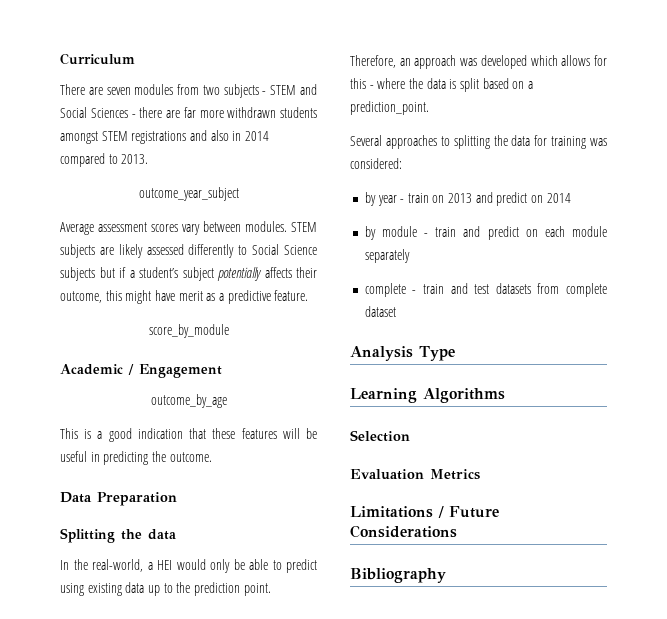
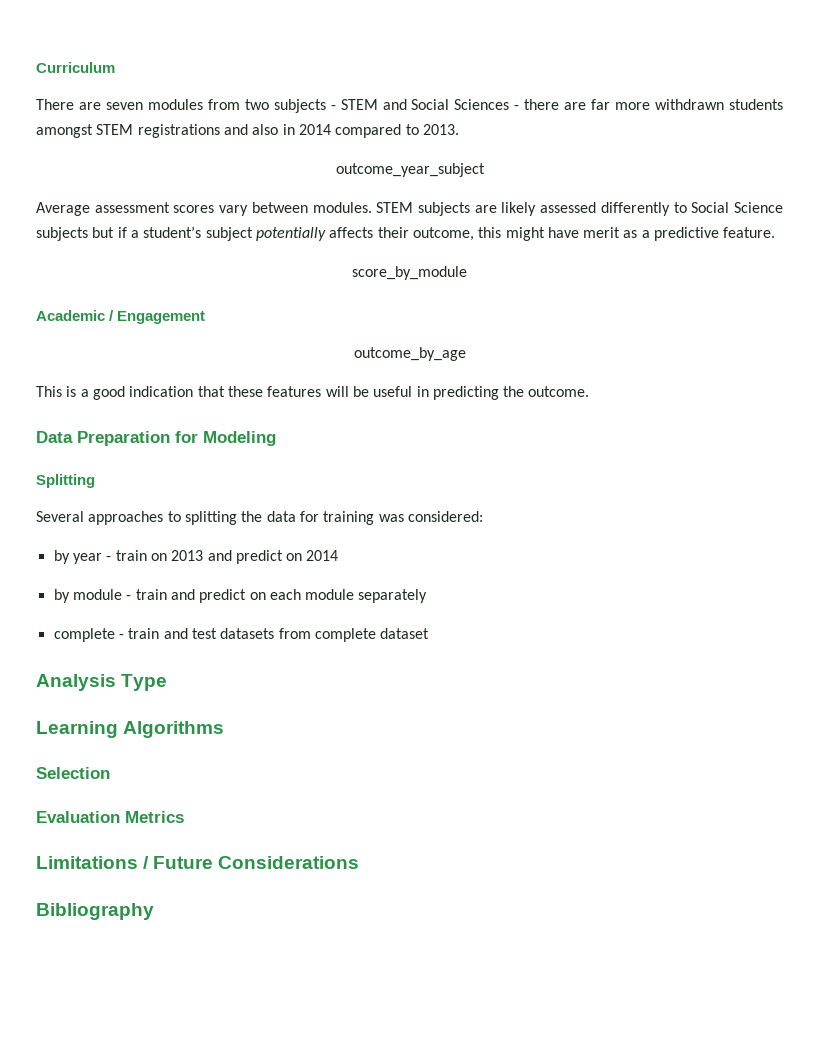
- Data Preparation
+ Data Preparation for Modeling
- Splitting the data
- In the real-world, a HEI would only be able to predict using existing data up to the prediction point. Therefore, an approach was developed which allows for this - where the data is split based on a prediction_point.
+ Splitting

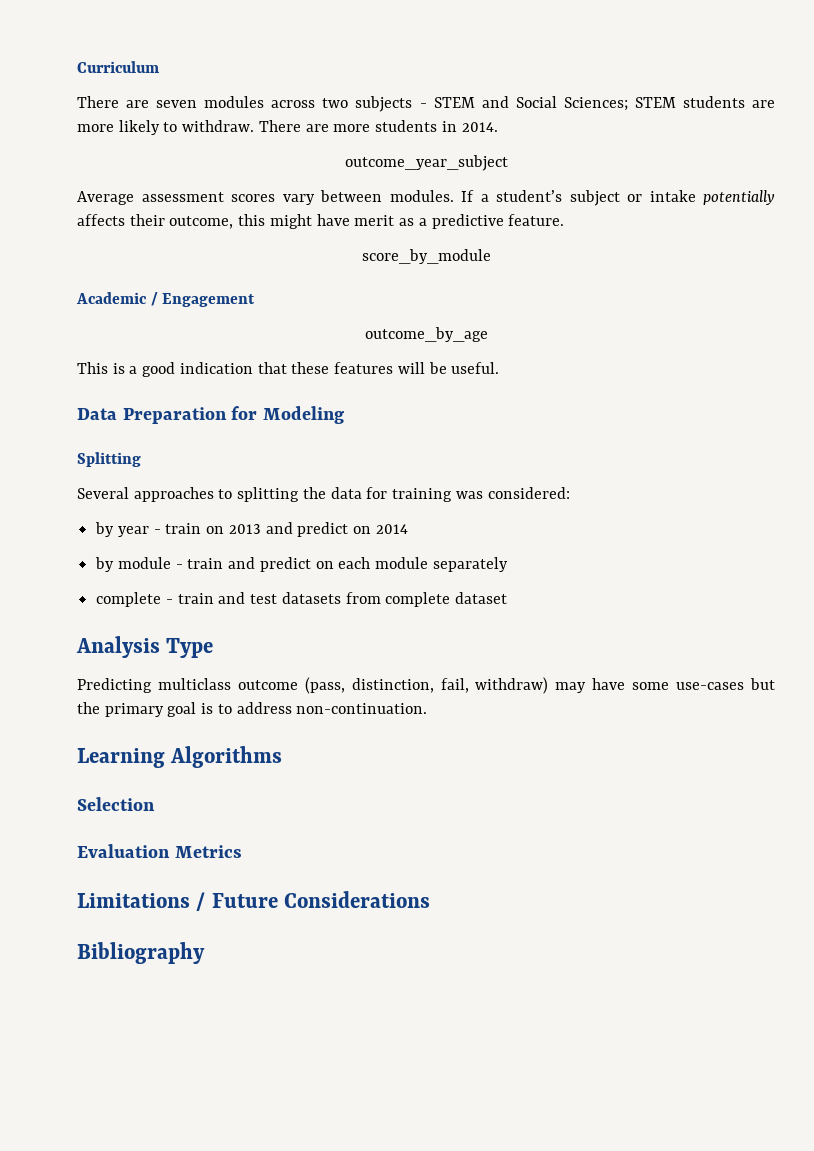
- There are seven modules from two subjects - STEM and Social Sciences - there are far more withdrawn students amongst STEM registrations and also in 2014 compared to 2013.
+ There are seven modules across two subjects - STEM and Social Sciences; STEM students are more likely to withdraw. There are more students in 2014.
- STEM subjects are likely assessed differently to Social Science subjects but if a student’s subject potentially affects their outcome, this might have merit as a predictive feature.
+ If a student’s subject or intake potentially affects their outcome, this might have merit as a predictive feature.
- This is a good indication that these features will be useful in predicting the outcome.
+ This is a good indication that these features will be useful.
+ Predicting multiclass outcome (pass, distinction, fail, withdraw) may have some use-cases but the primary goal is to address non-continuation.

